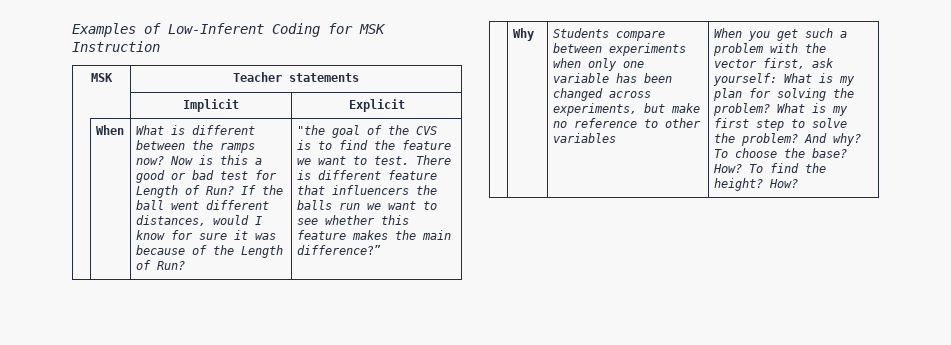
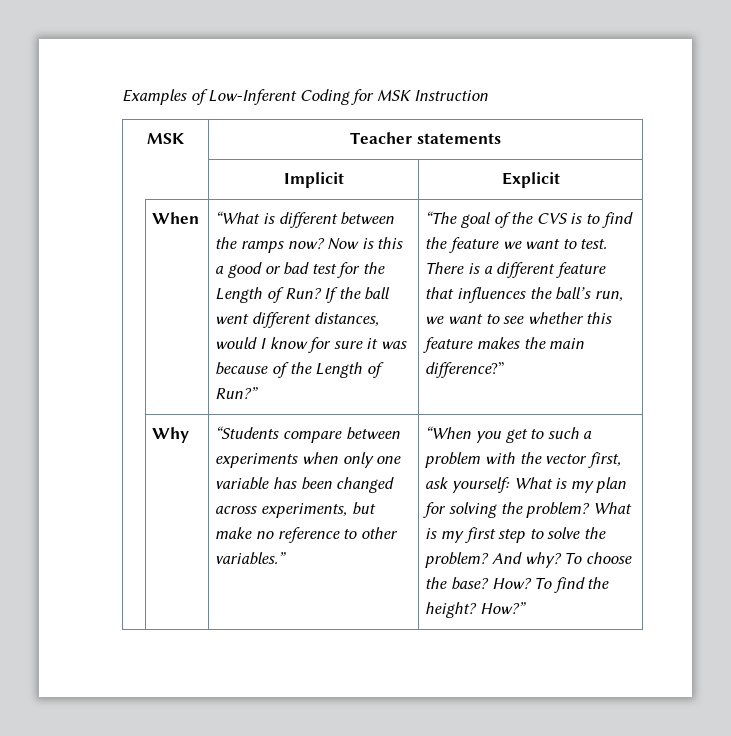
- What is different between the ramps now?
+ “What is different between the ramps now?
- Now is this a good or bad test for Length of Run?
+ Now is this a good or bad test for the Length of Run?
- If the ball went different distances, would I know for sure it was because of the Length of Run? | "the goal of the CVS is to find the feature we want to test.
+ If the ball went different distances, would I know for sure it was because of the Length of Run?” | “The goal of the CVS is to find the feature we want to test.
- There is different feature that influencers the balls run we want to see whether this feature makes the main difference?”
+ There is a different feature that influences the ball’s run, we want to see whether this feature makes the main difference?”
- Students compare between experiments when only one variable has been changed across experiments, but make no reference to other variables | When you get such a problem with the vector first, ask yourself: What is my plan for solving the problem?
+ “Students compare between experiments when only one variable has been changed across experiments, but make no reference to other variables.” | “When you get to such a problem with the vector first, ask yourself: What is my plan for solving the problem?
- To find the height? How?
+ To find the height? How?”

